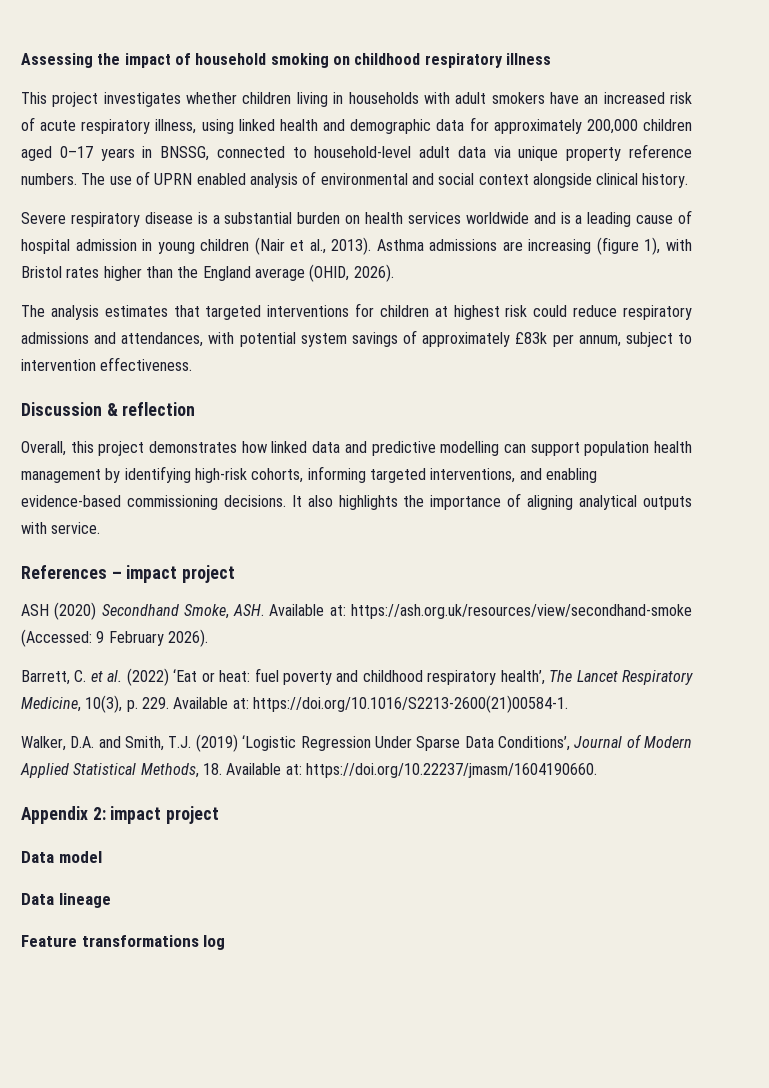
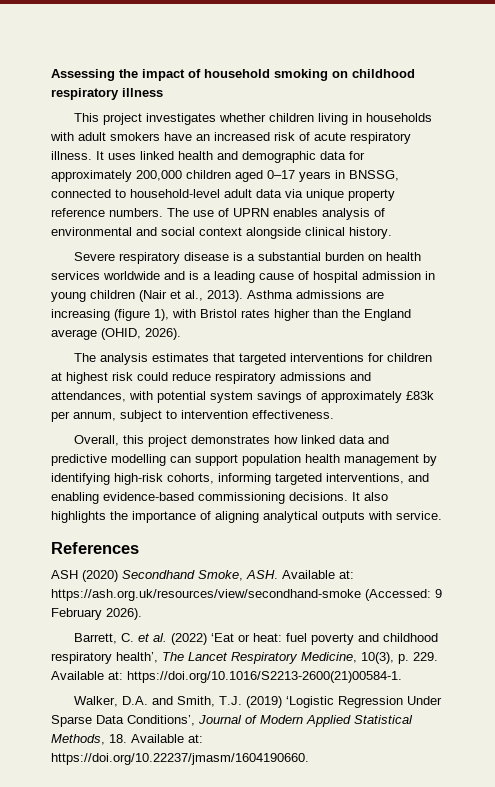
- This project investigates whether children living in households with adult smokers have an increased risk of acute respiratory illness, using linked health and demographic data for approximately 200,000 children aged 0–17 years in BNSSG, connected to household-level adult data via unique property reference numbers.
+ This project investigates whether children living in households with adult smokers have an increased risk of acute respiratory illness. It uses linked health and demographic data for approximately 200,000 children aged 0–17 years in BNSSG, connected to household-level adult data via unique property reference numbers.
- The use of UPRN enabled analysis of environmental and social context alongside clinical history.
+ The use of UPRN enables analysis of environmental and social context alongside clinical history.
- Discussion & reflection
- References – impact project
+ References
- Appendix 2: impact project
- Data model
- Data lineage
- Feature transformations log

